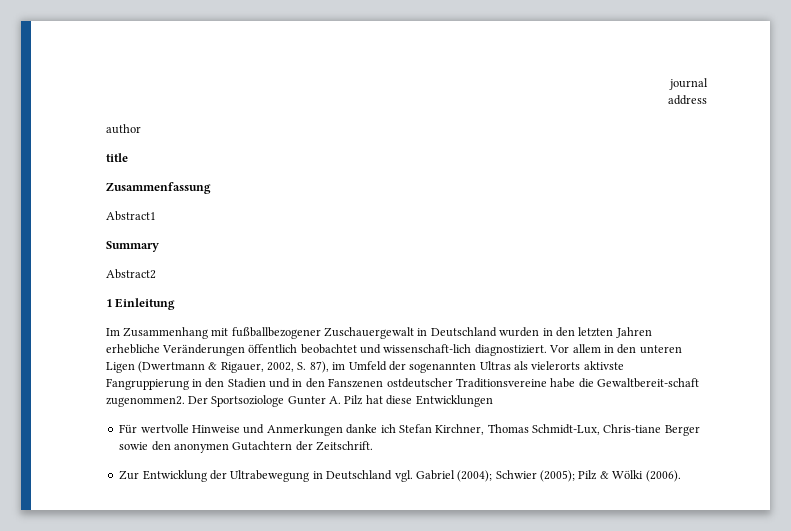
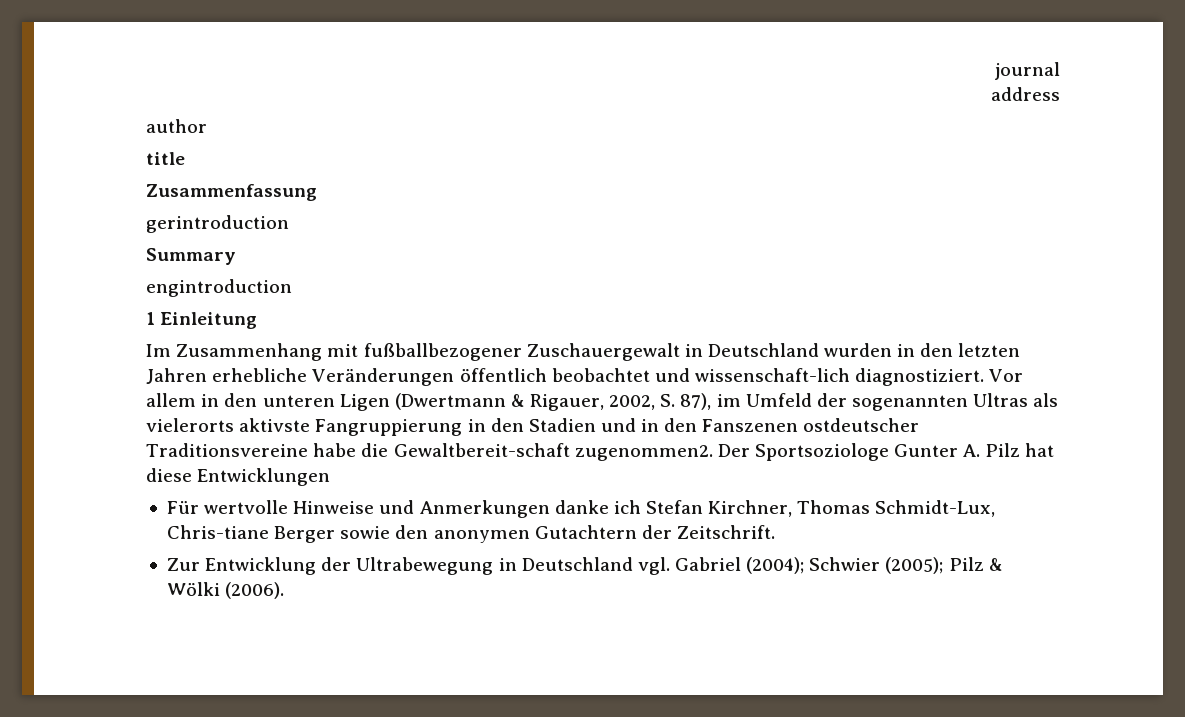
- Abstract1
+ gerintroduction
- Abstract2
+ engintroduction

